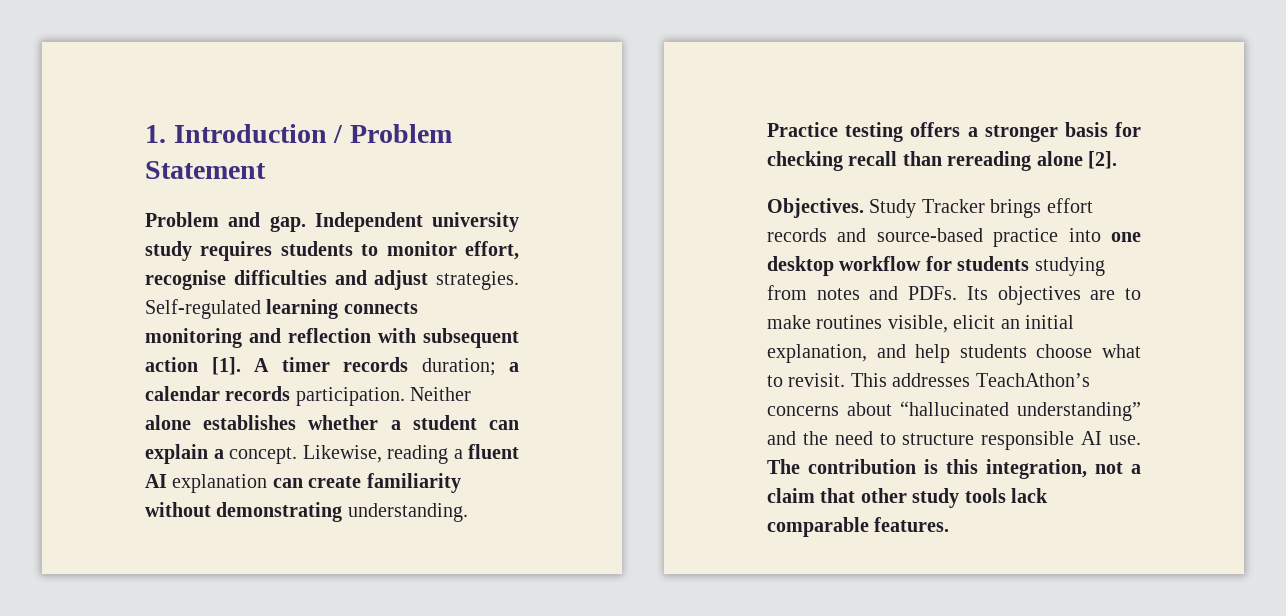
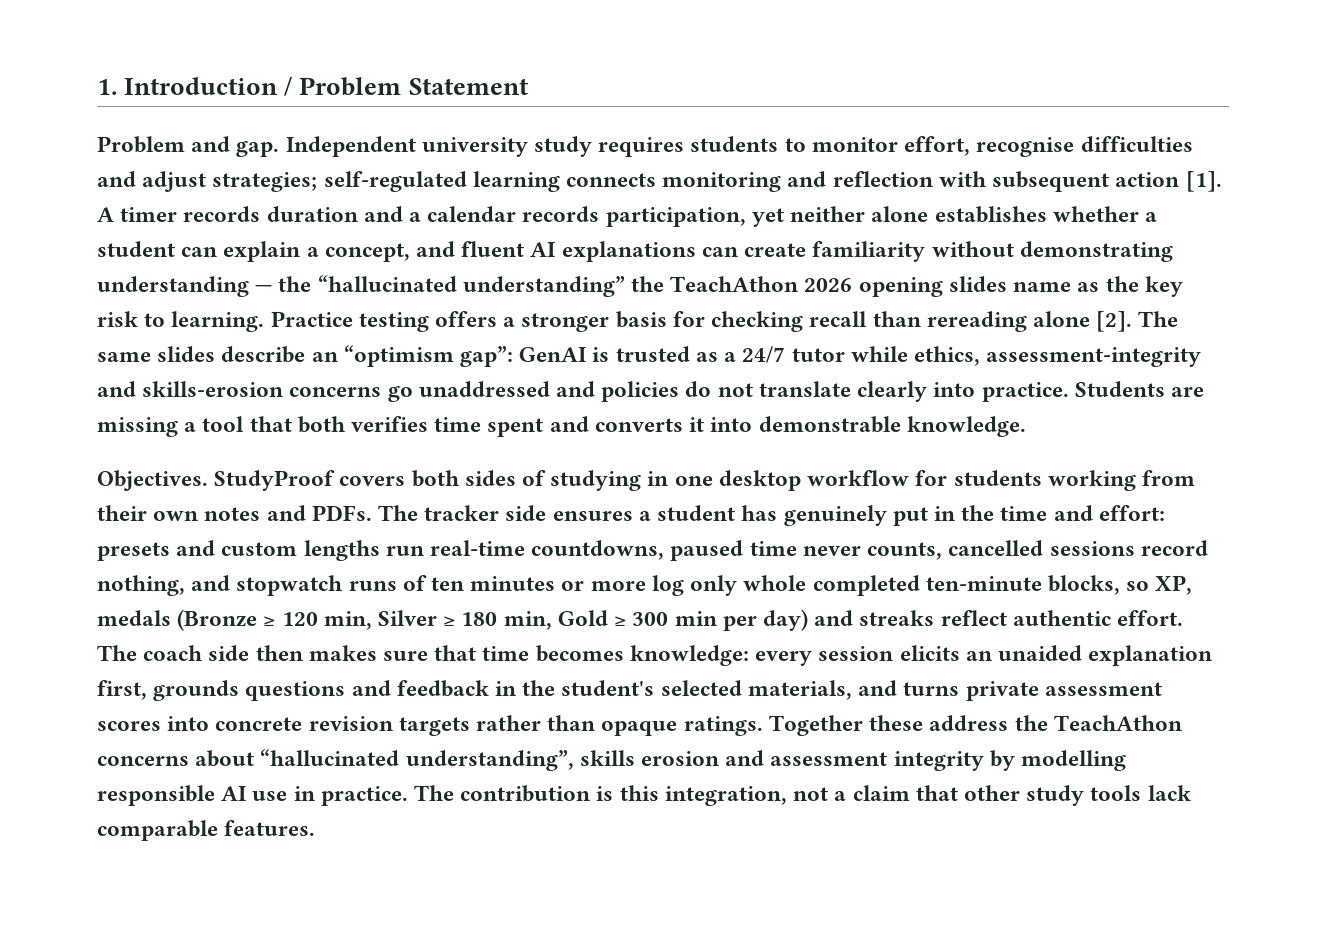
- Independent university study requires students to monitor effort, recognise difficulties and adjust strategies. Self-regulated learning connects monitoring and reflection with subsequent action [1].
+ Independent university study requires students to monitor effort, recognise difficulties and adjust strategies; self-regulated learning connects monitoring and reflection with subsequent action [1].
- A timer records duration; a calendar records participation. Neither alone establishes whether a student can explain a concept. Likewise, reading a fluent AI explanation can create familiarity without demonstrating understanding.
+ A timer records duration and a calendar records participation, yet neither alone establishes whether a student can explain a concept, and fluent AI explanations can create familiarity without demonstrating understanding — the “hallucinated understanding” the TeachAthon 2026 opening slides name as the key risk to learning.
- Practice testing offers a stronger basis for checking recall than rereading alone [2].
- Objectives. Study Tracker brings effort records and source-based practice into one desktop workflow for students studying from notes and PDFs. Its objectives are to make routines visible, elicit an initial explanation, and help students choose what to revisit. This addresses TeachAthon’s concerns about “hallucinated understanding” and the need to structure responsible AI use.
+ Practice testing offers a stronger basis for checking recall than rereading alone [2]. The same slides describe an “optimism gap”: GenAI is trusted as a 24/7 tutor while ethics, assessment-integrity and skills-erosion concerns go unaddressed and policies do not translate clearly into practice. Students are missing a tool that both verifies time spent and converts it into demonstrable knowledge.
+ Objectives. StudyProof covers both sides of studying in one desktop workflow for students working from their own notes and PDFs. The tracker side ensures a student has genuinely put in the time and effort: presets and custom lengths run real-time countdowns, paused time never counts, cancelled sessions record nothing, and stopwatch runs of ten minutes or more log only whole completed ten-minute blocks, so XP, medals (Bronze ≥ 120 min, Silver ≥ 180 min, Gold ≥ 300 min per day) and streaks reflect authentic effort. The coach side then makes sure that time becomes knowledge: every session elicits an unaided explanation first, grounds questions and feedback in the student's selected materials, and turns private assessment scores into concrete revision targets rather than opaque ratings. Together these address the TeachAthon concerns about “hallucinated understanding”, skills erosion and assessment integrity by modelling responsible AI use in practice.

